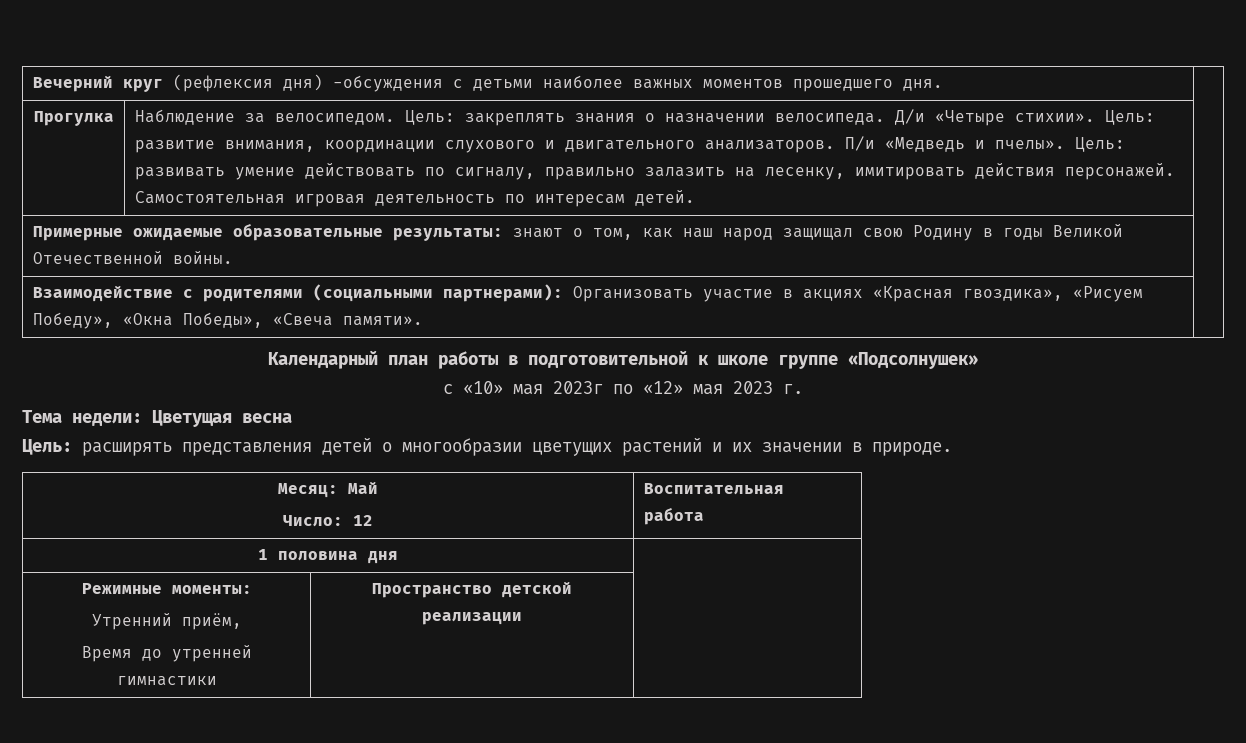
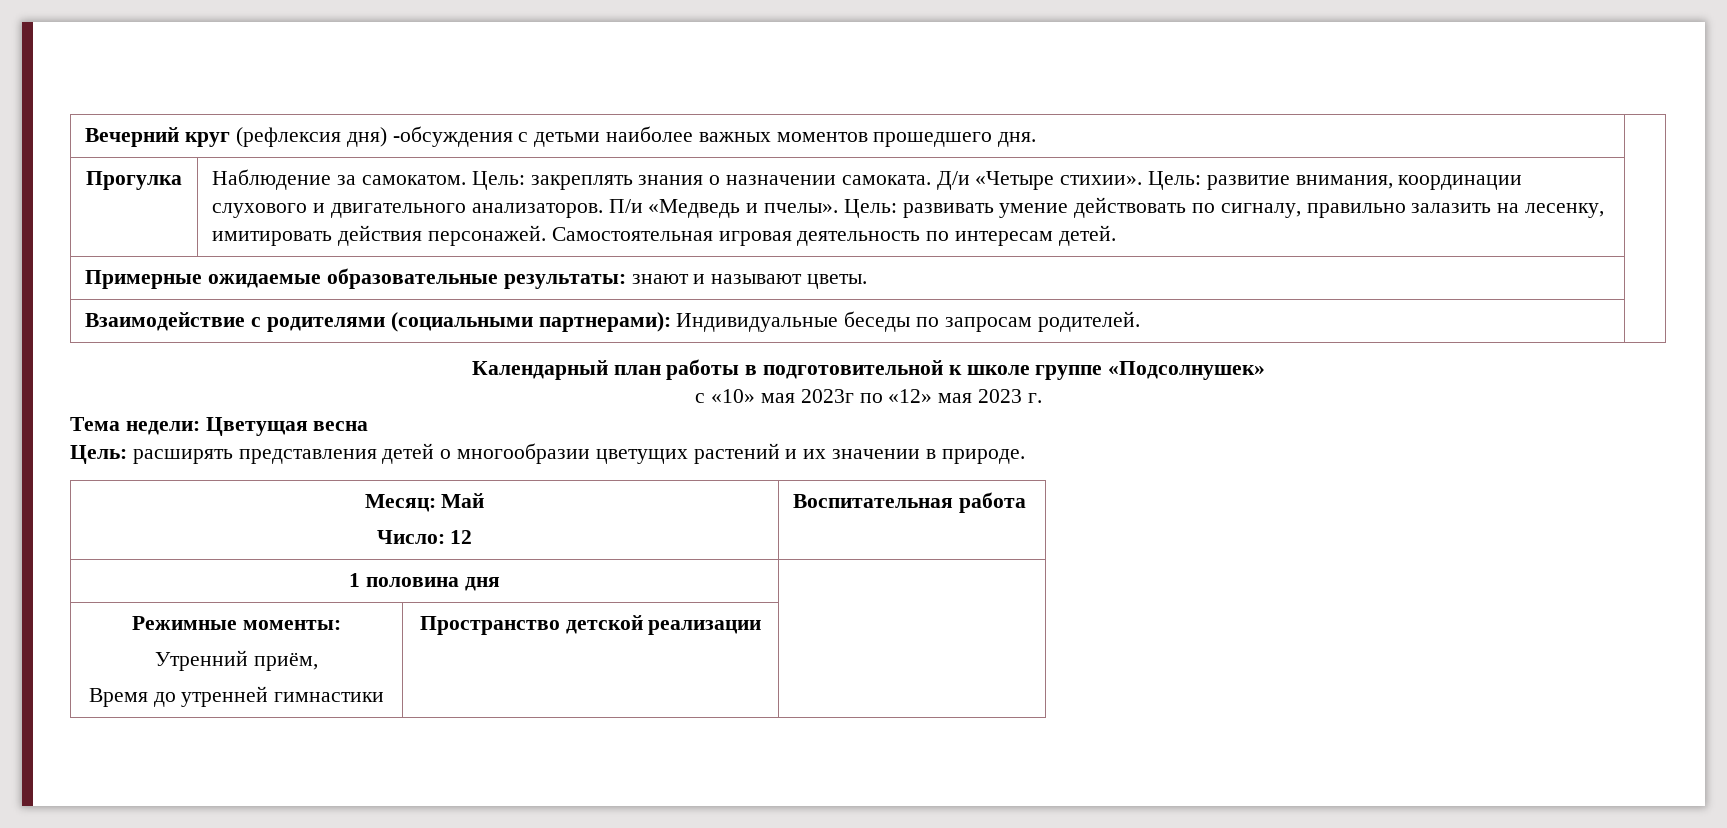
- Наблюдение за велосипедом.
+ Наблюдение за самокатом.
- Цель: закреплять знания о назначении велосипеда.
+ Цель: закреплять знания о назначении самоката.
- Примерные ожидаемые образовательные результаты: знают о том, как наш народ защищал свою Родину в годы Великой Отечественной войны. |
+ Примерные ожидаемые образовательные результаты: знают и называют цветы. |
- Взаимодействие с родителями (социальными партнерами): Организовать участие в акциях «Красная гвоздика», «Рисуем Победу», «Окна Победы», «Свеча памяти». |
+ Взаимодействие с родителями (социальными партнерами): Индивидуальные беседы по запросам родителей. |

